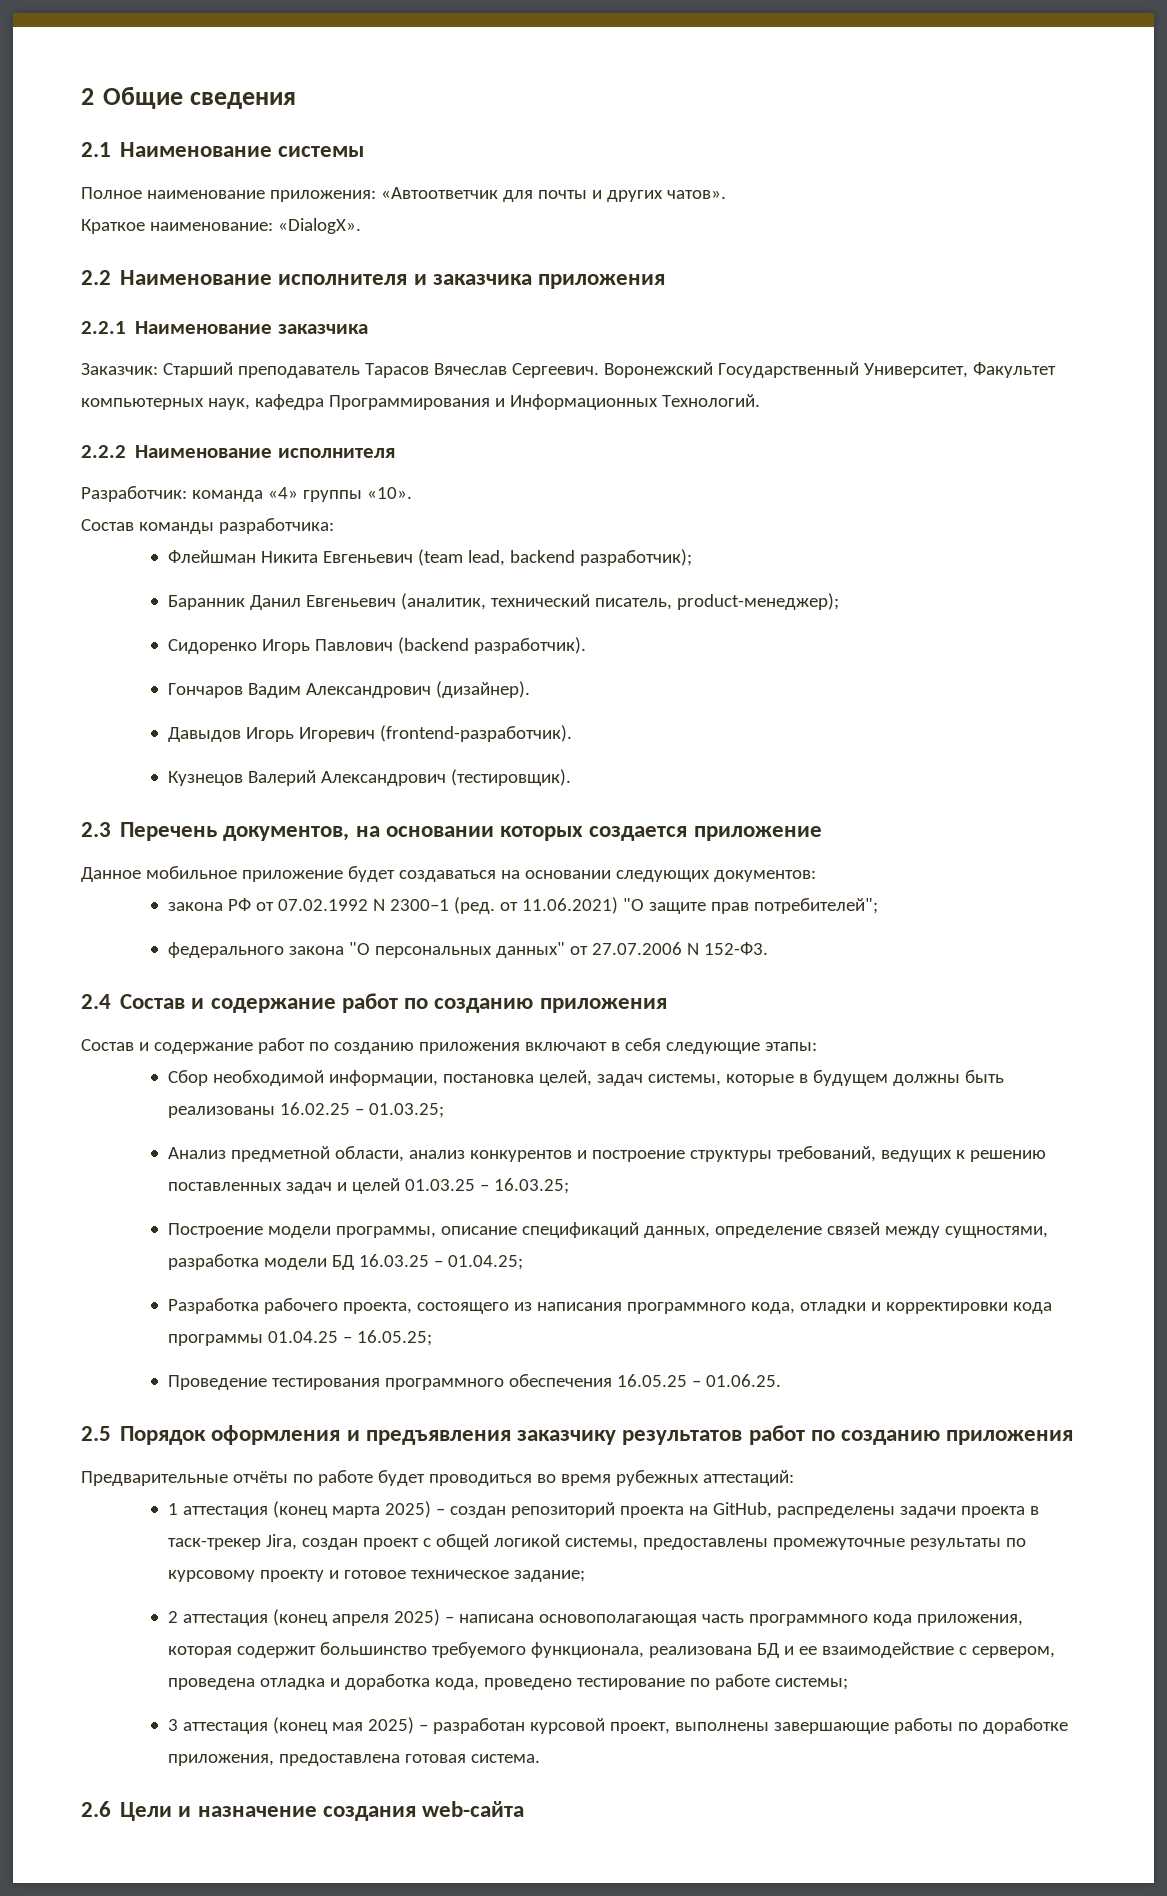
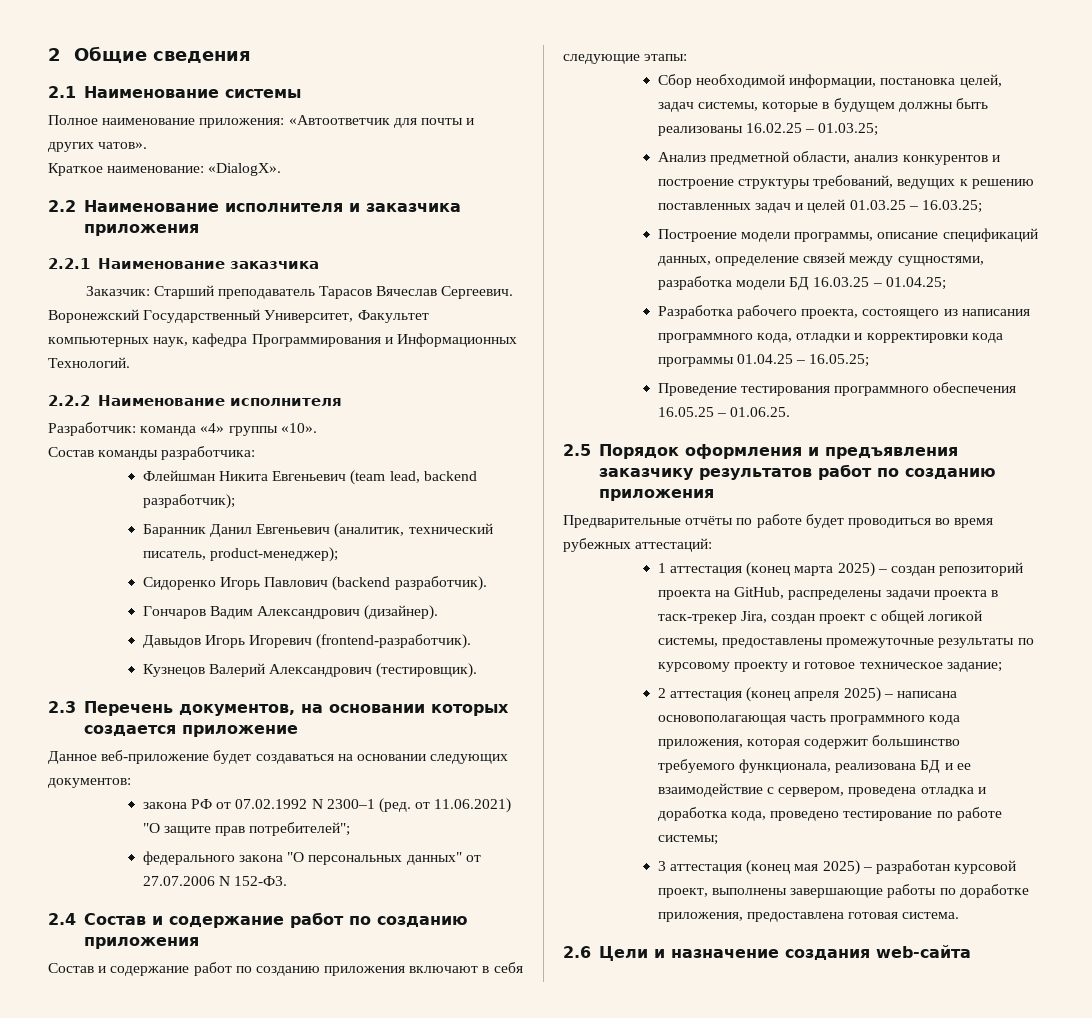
- Данное мобильное приложение будет создаваться на основании следующих документов:
+ Данное веб-приложение будет создаваться на основании следующих документов:

